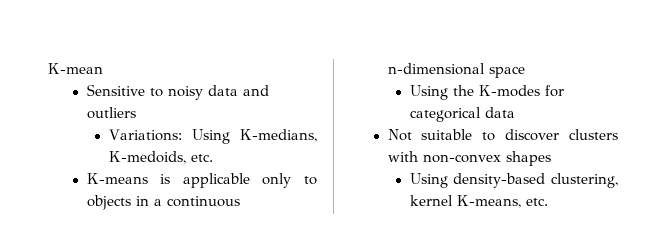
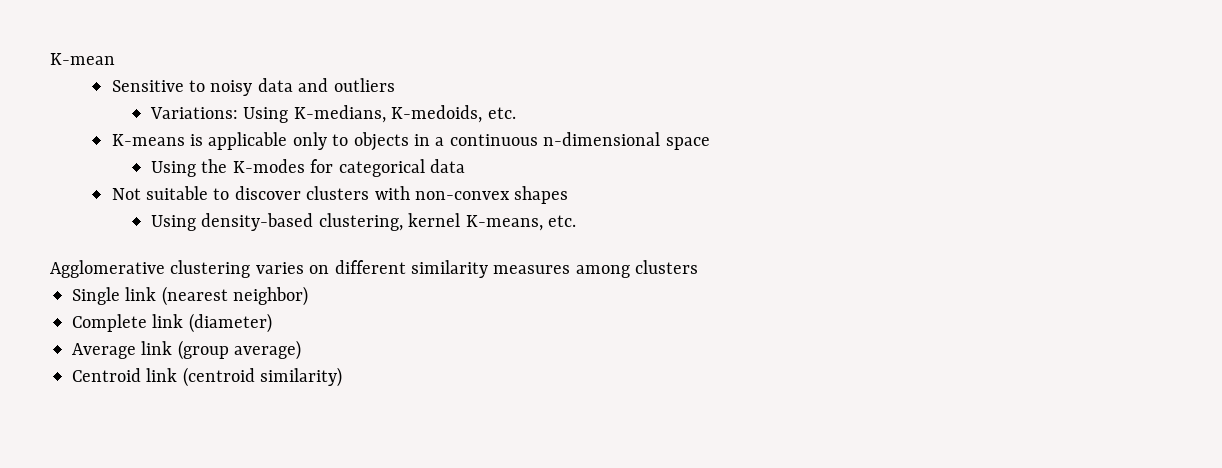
+ Agglomerative clustering varies on different similarity measures among clusters
+ Single link (nearest neighbor)
+ Complete link (diameter)
+ Average link (group average)
+ Centroid link (centroid similarity)

